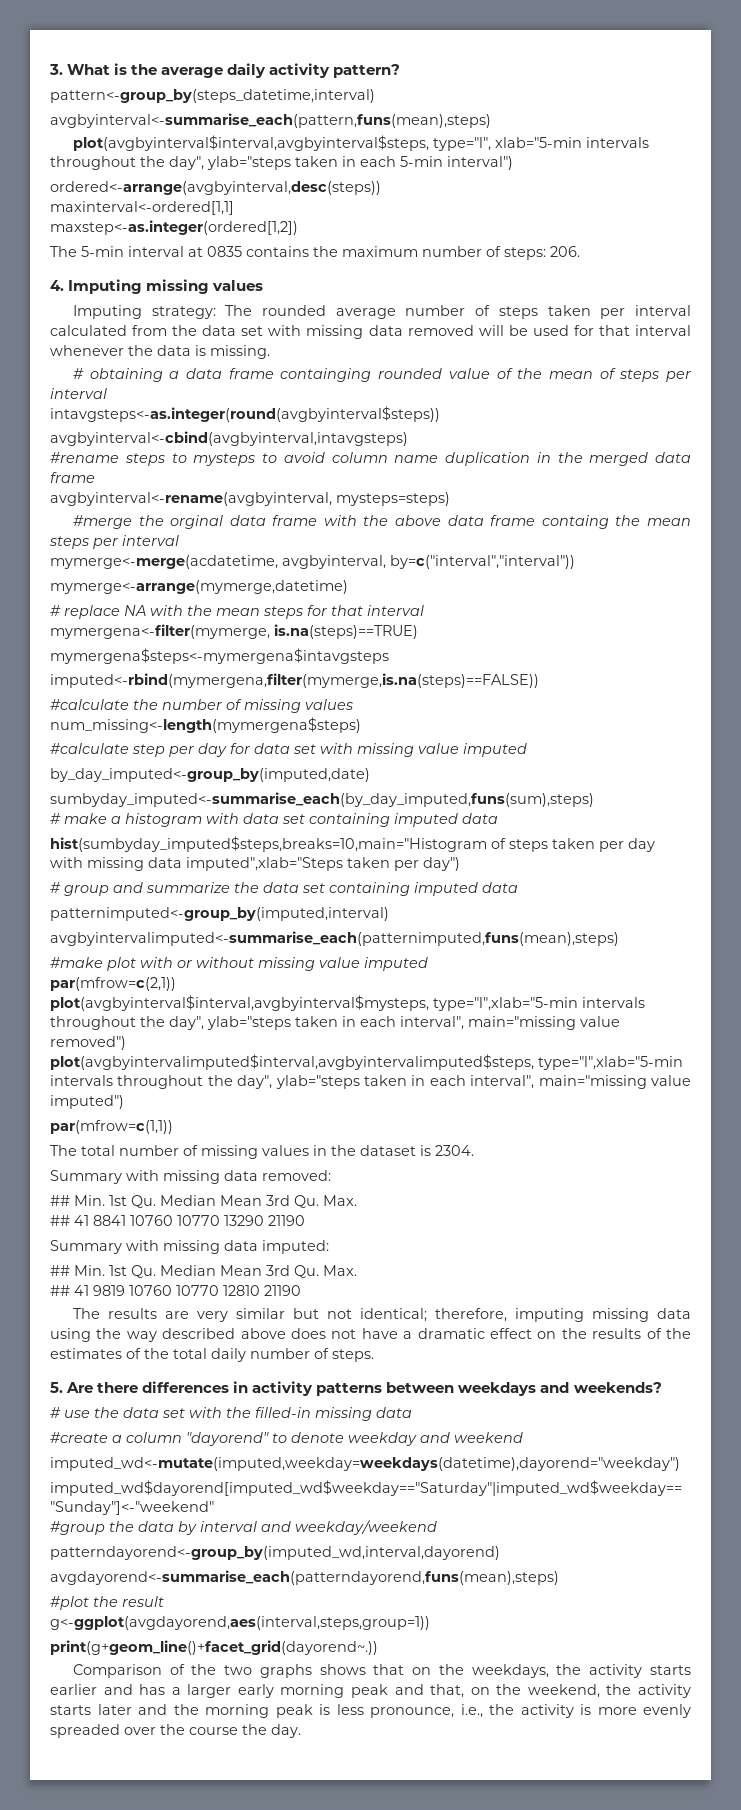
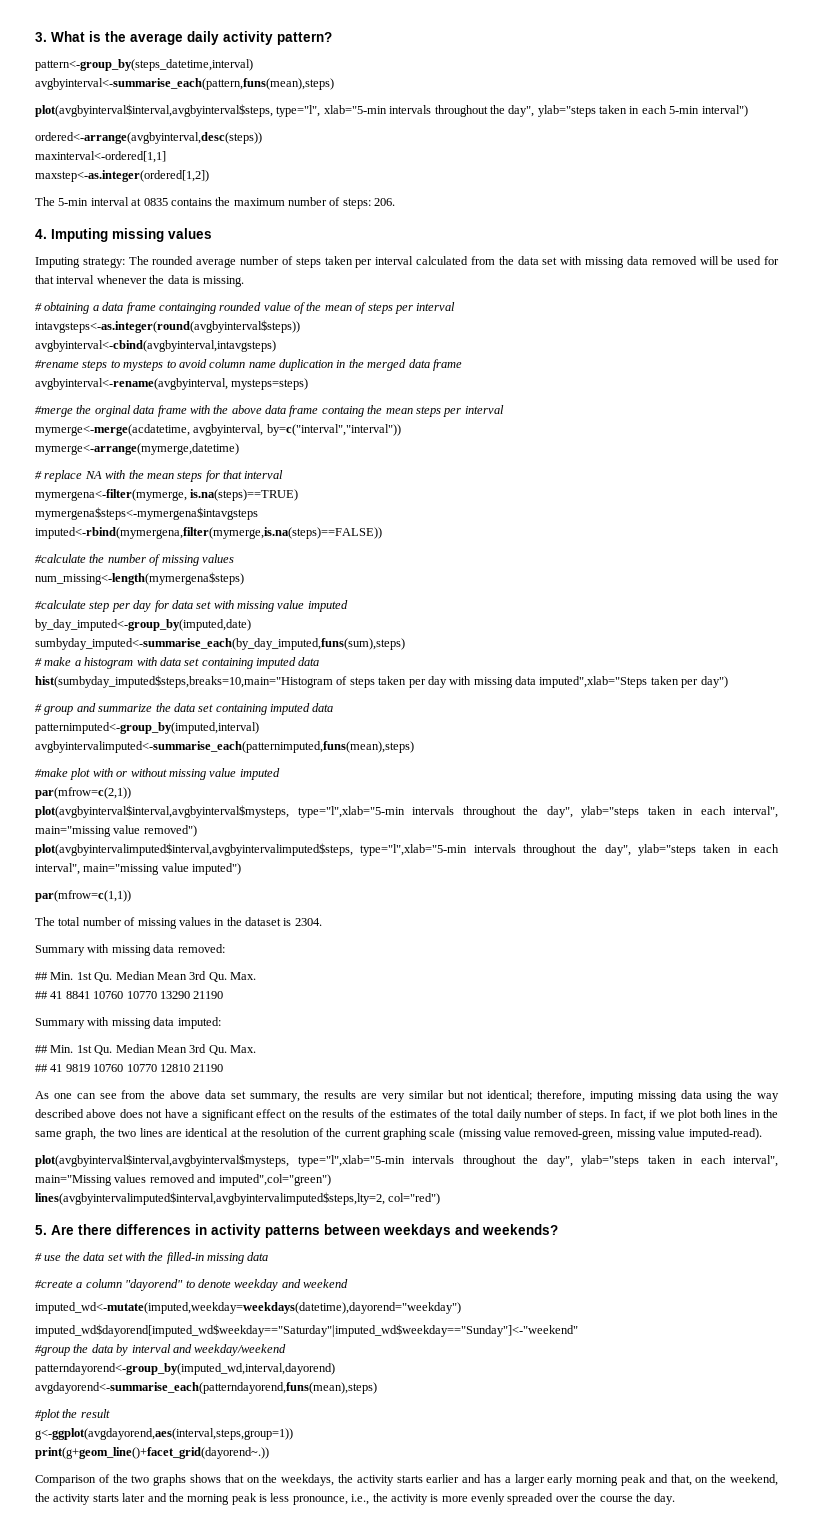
- The results are very similar but not identical; therefore, imputing missing data using the way described above does not have a dramatic effect on the results of the estimates of the total daily number of steps.
+ As one can see from the above data set summary, the results are very similar but not identical; therefore, imputing missing data using the way described above does not have a significant effect on the results of the estimates of the total daily number of steps. In fact, if we plot both lines in the same graph, the two lines are identical at the resolution of the current graphing scale (missing value removed-green, missing value imputed-read).
+ plot(avgbyinterval$interval,avgbyinterval$mysteps, type="l",xlab="5-min intervals throughout the day", ylab="steps taken in each interval", main="Missing values removed and imputed",col="green")
+ lines(avgbyintervalimputed$interval,avgbyintervalimputed$steps,lty=2, col="red")

